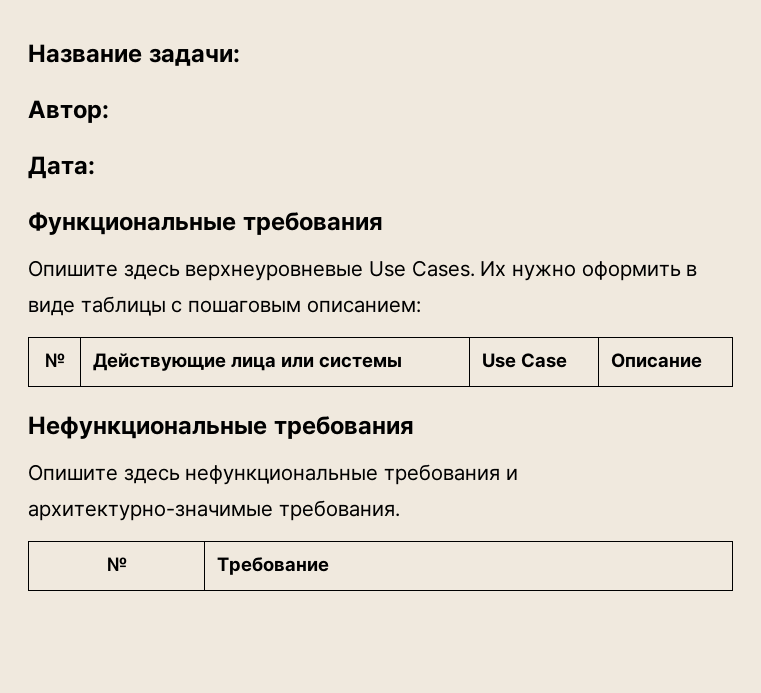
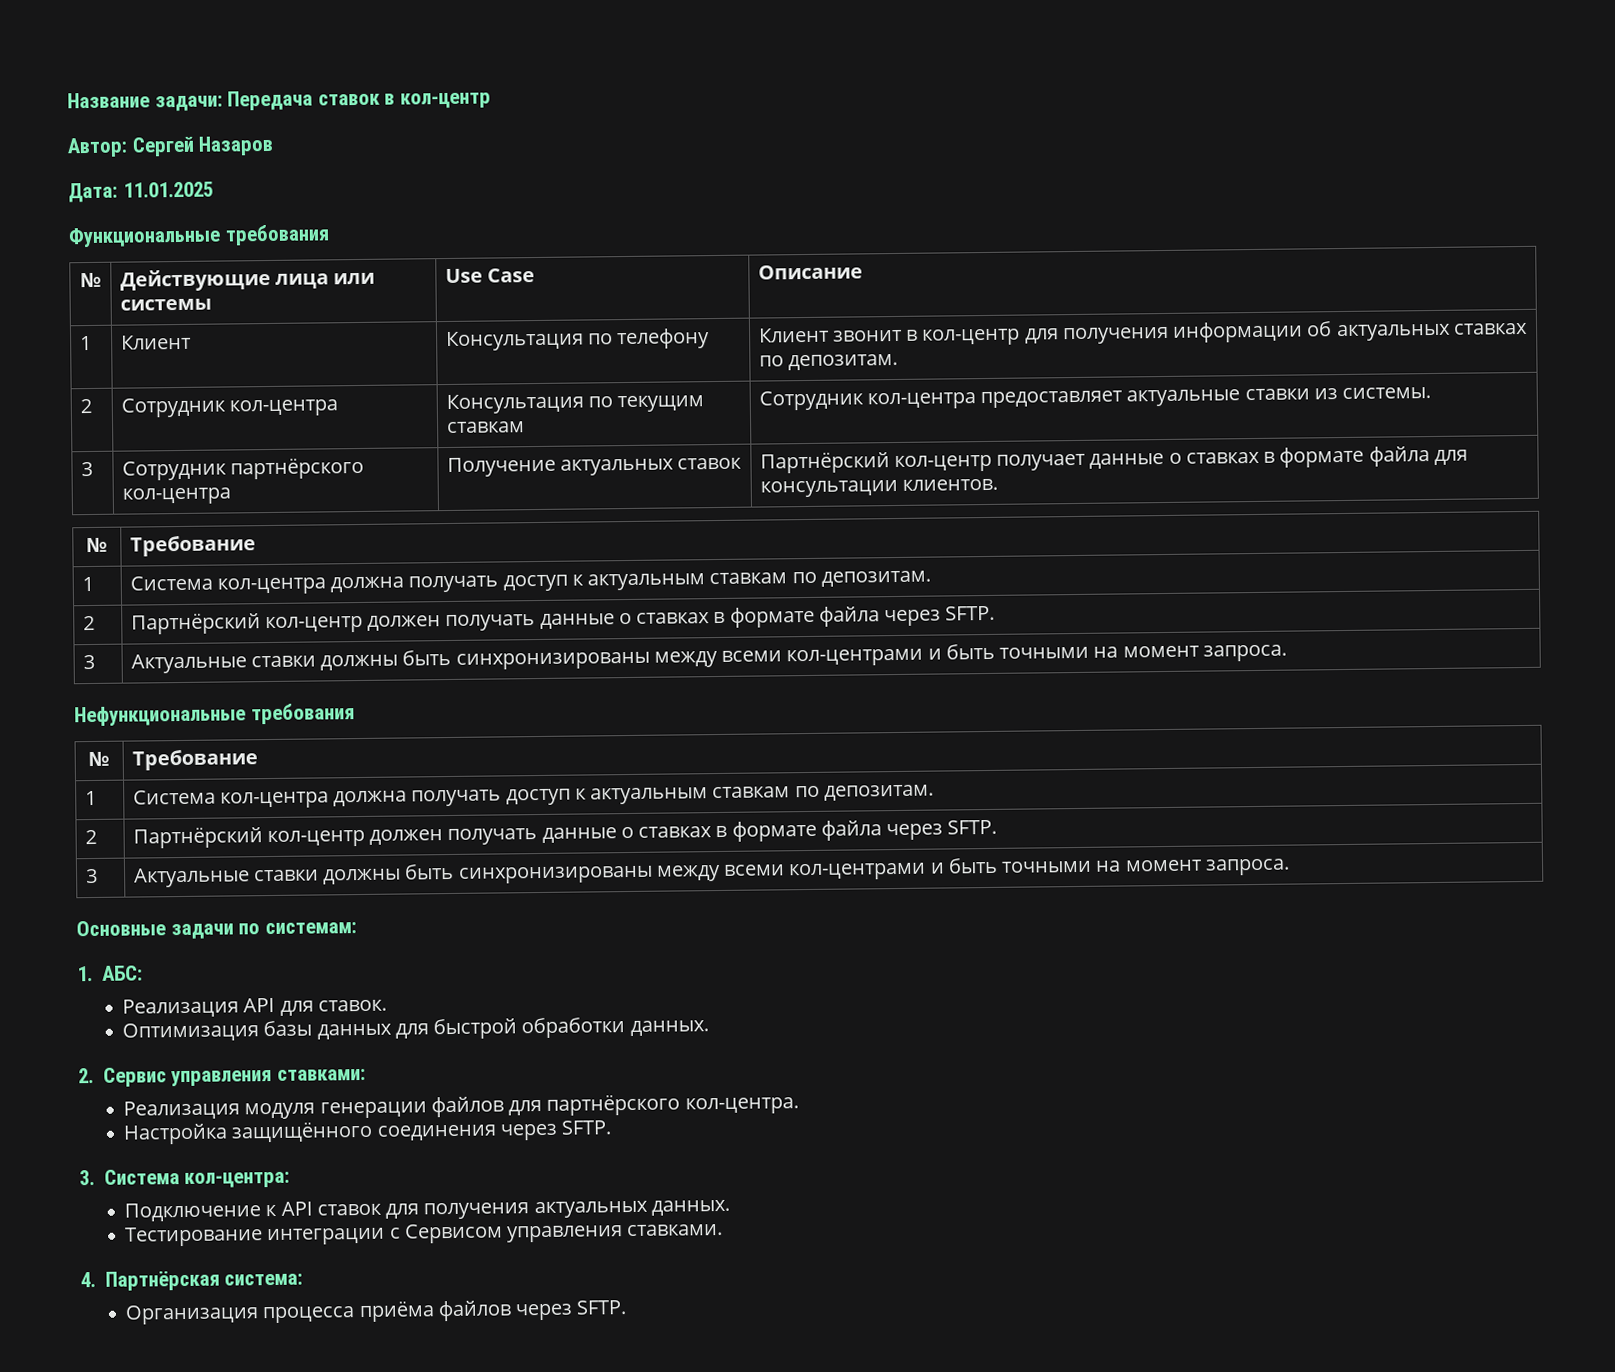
- Название задачи:
+ Название задачи: Передача ставок в кол-центр
- Автор:
+ Автор: Сергей Назаров
- Дата:
+ Дата: 11.01.2025
- Опишите здесь верхнеуровневые Use Cases. Их нужно оформить в виде таблицы с пошаговым описанием:
+ 1 | Клиент | Консультация по телефону | Клиент звонит в кол-центр для получения информации об актуальных ставках по депозитам.
+ 2 | Сотрудник кол-центра | Консультация по текущим ставкам | Сотрудник кол-центра предоставляет актуальные ставки из системы.
+ 3 | Сотрудник партнёрского кол-центра | Получение актуальных ставок | Партнёрский кол-центр получает данные о ставках в формате файла для консультации клиентов.
+ № | Требование
+ 1 | Система кол-центра должна получать доступ к актуальным ставкам по депозитам.
+ 2 | Партнёрский кол-центр должен получать данные о ставках в формате файла через SFTP.
+ 3 | Актуальные ставки должны быть синхронизированы между всеми кол-центрами и быть точными на момент запроса.
  Нефункциональные требования
- Опишите здесь нефункциональные требования и архитектурно-значимые требования.
  № | Требование
+ 1 | Система кол-центра должна получать доступ к актуальным ставкам по депозитам.
+ 2 | Партнёрский кол-центр должен получать данные о ставках в формате файла через SFTP.
+ 3 | Актуальные ставки должны быть синхронизированы между всеми кол-центрами и быть точными на момент запроса.
+ Основные задачи по системам:
+ 1. АБС:
+ Реализация API для ставок.
+ Оптимизация базы данных для быстрой обработки данных.
+ 2. Сервис управления ставками:
+ Реализация модуля генерации файлов для партнёрского кол-центра.
+ Настройка защищённого соединения через SFTP.
+ 3. Система кол-центра:
+ Подключение к API ставок для получения актуальных данных.
+ Тестирование интеграции с Сервисом управления ставками.
+ 4. Партнёрская система:
+ Организация процесса приёма файлов через SFTP.

